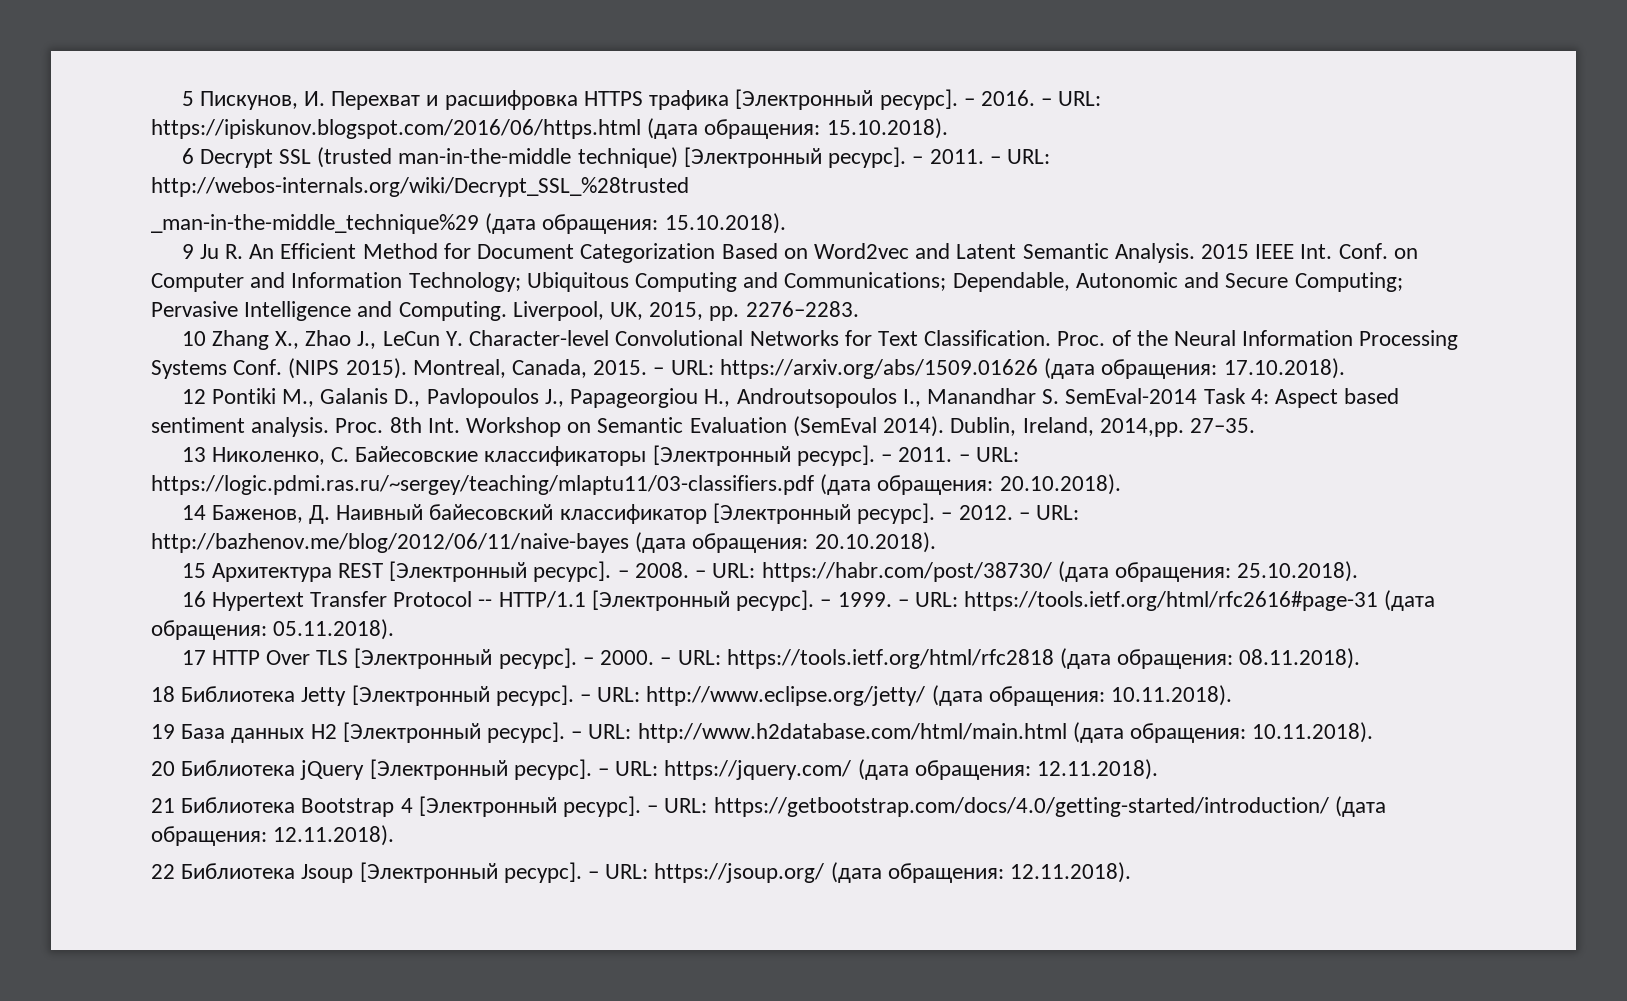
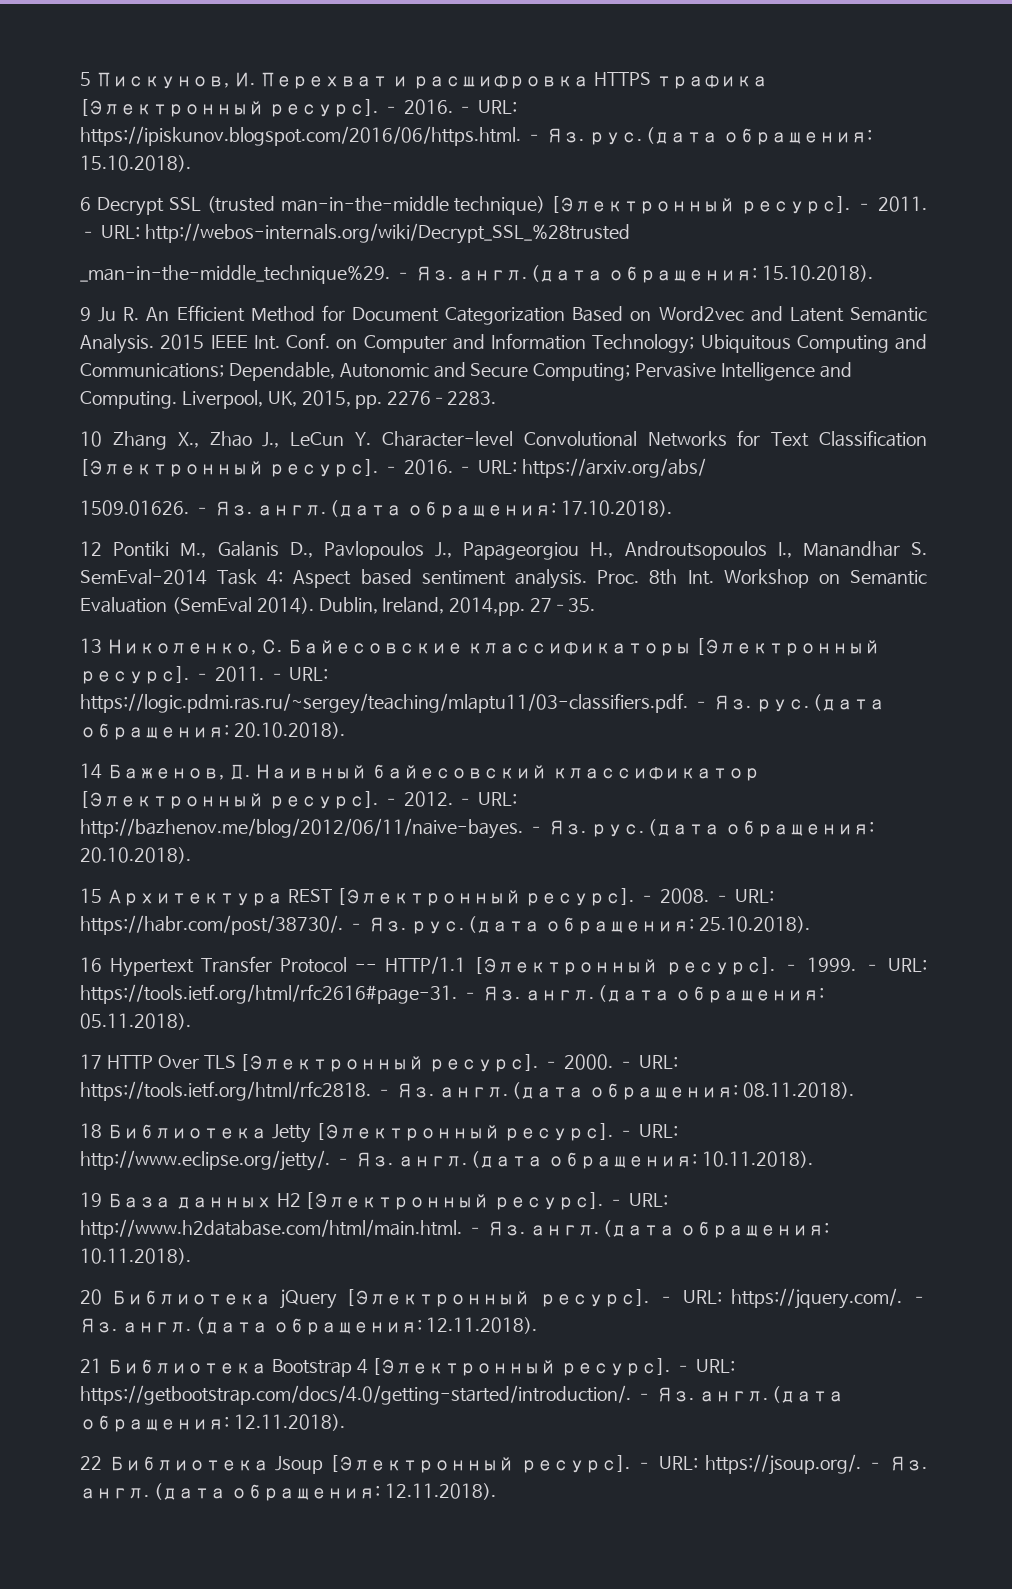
- – URL: https://ipiskunov.blogspot.com/2016/06/https.html (дата обращения: 15.10.2018).
+ – URL: https://ipiskunov.blogspot.com/2016/06/https.html. – Яз. рус. (дата обращения: 15.10.2018).
- _man-in-the-middle_technique%29 (дата обращения: 15.10.2018).
+ _man-in-the-middle_technique%29. – Яз. англ. (дата обращения: 15.10.2018).
- 10 Zhang X., Zhao J., LeCun Y. Character-level Convolutional Networks for Text Classification. Proc. of the Neural Information Processing Systems Conf. (NIPS 2015). Montreal, Canada, 2015. – URL: https://arxiv.org/abs/1509.01626 (дата обращения: 17.10.2018).
+ 10 Zhang X., Zhao J., LeCun Y. Character-level Convolutional Networks for Text Classification [Электронный ресурс]. – 2016. – URL: https://arxiv.org/abs/
+ 1509.01626. – Яз. англ. (дата обращения: 17.10.2018).
- – URL: https://logic.pdmi.ras.ru/~sergey/teaching/mlaptu11/03-classifiers.pdf (дата обращения: 20.10.2018).
+ – URL: https://logic.pdmi.ras.ru/~sergey/teaching/mlaptu11/03-classifiers.pdf. – Яз. рус. (дата обращения: 20.10.2018).
- – URL: http://bazhenov.me/blog/2012/06/11/naive-bayes (дата обращения: 20.10.2018).
+ – URL: http://bazhenov.me/blog/2012/06/11/naive-bayes. – Яз. рус. (дата обращения: 20.10.2018).
- – URL: https://habr.com/post/38730/ (дата обращения: 25.10.2018).
+ – URL: https://habr.com/post/38730/. – Яз. рус. (дата обращения: 25.10.2018).
- – URL: https://tools.ietf.org/html/rfc2616#page-31 (дата обращения: 05.11.2018).
+ – URL: https://tools.ietf.org/html/rfc2616#page-31. – Яз. англ. (дата обращения: 05.11.2018).
- – URL: https://tools.ietf.org/html/rfc2818 (дата обращения: 08.11.2018).
+ – URL: https://tools.ietf.org/html/rfc2818. – Яз. англ. (дата обращения: 08.11.2018).
- – URL: http://www.eclipse.org/jetty/ (дата обращения: 10.11.2018).
+ – URL: http://www.eclipse.org/jetty/. – Яз. англ. (дата обращения: 10.11.2018).
- – URL: http://www.h2database.com/html/main.html (дата обращения: 10.11.2018).
+ – URL: http://www.h2database.com/html/main.html. – Яз. англ. (дата обращения: 10.11.2018).
- – URL: https://jquery.com/ (дата обращения: 12.11.2018).
+ – URL: https://jquery.com/. – Яз. англ. (дата обращения: 12.11.2018).
- – URL: https://getbootstrap.com/docs/4.0/getting-started/introduction/ (дата обращения: 12.11.2018).
+ – URL: https://getbootstrap.com/docs/4.0/getting-started/introduction/. – Яз. англ. (дата обращения: 12.11.2018).
- – URL: https://jsoup.org/ (дата обращения: 12.11.2018).
+ – URL: https://jsoup.org/. – Яз. англ. (дата обращения: 12.11.2018).

